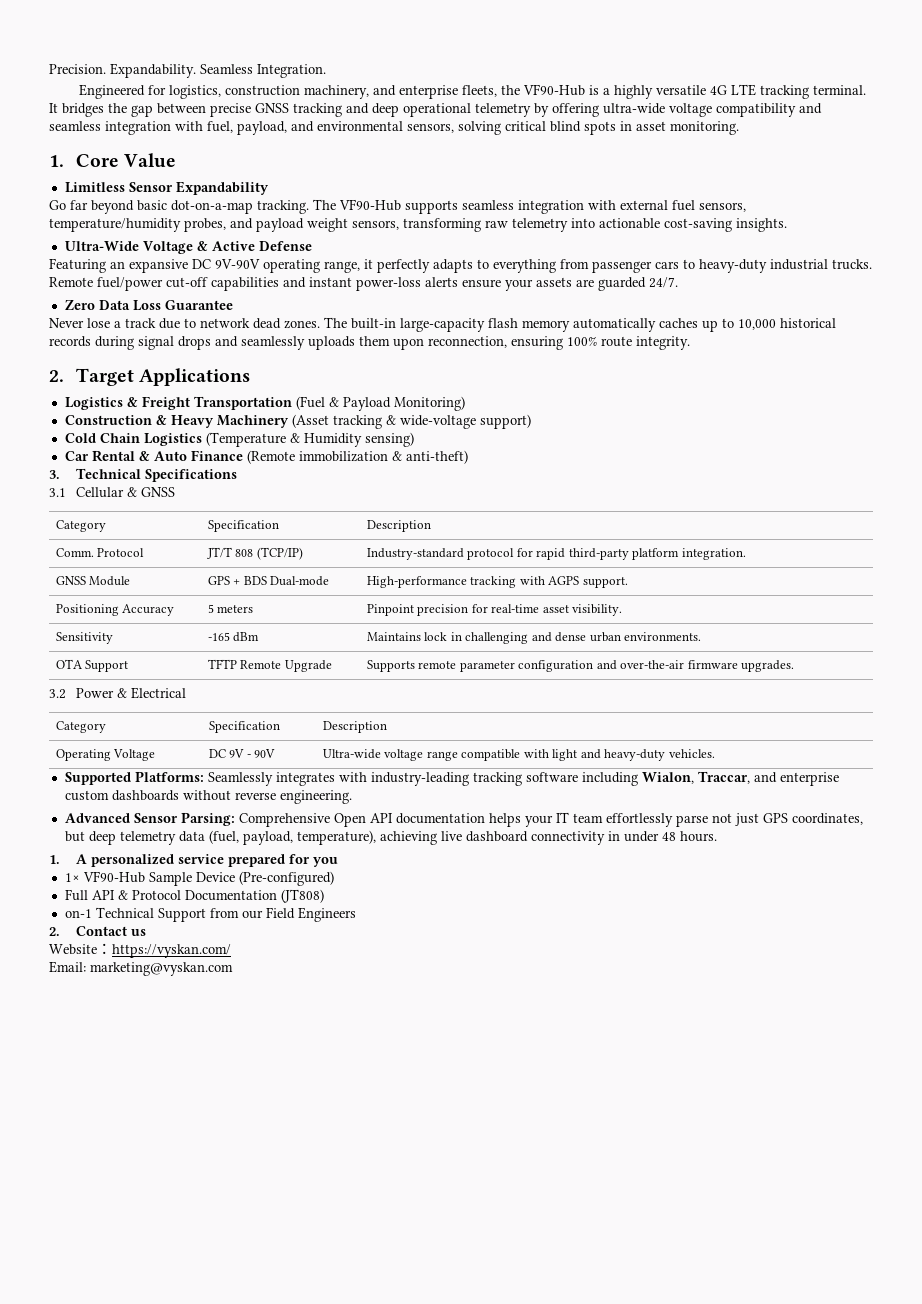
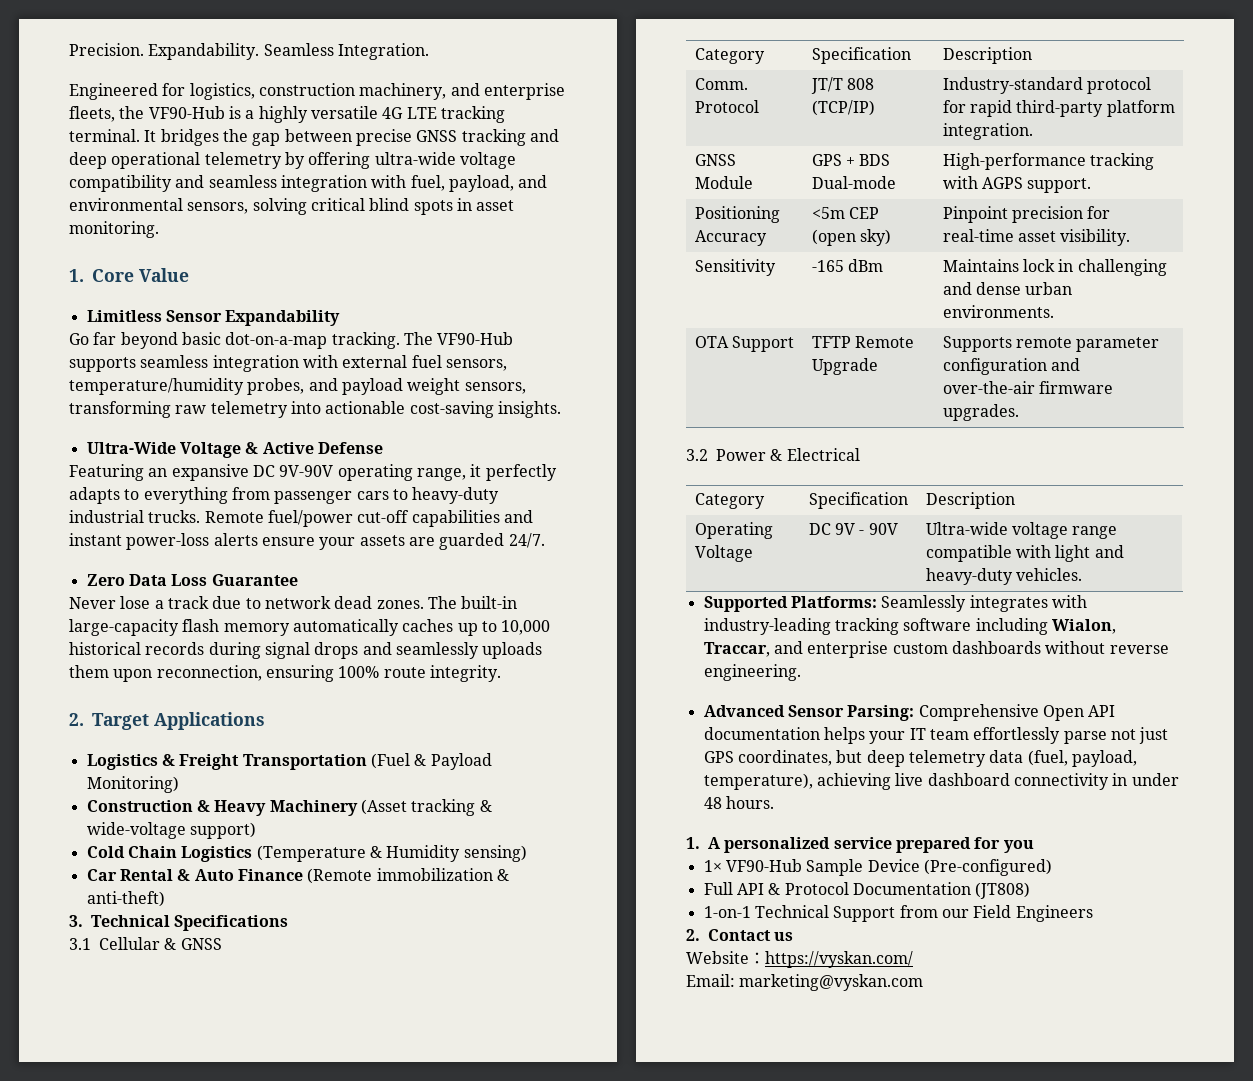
- Positioning Accuracy | 5 meters | Pinpoint precision for real-time asset visibility.
+ Positioning Accuracy | <5m CEP (open sky) | Pinpoint precision for real-time asset visibility.
- on-1 Technical Support from our Field Engineers
+ 1-on-1 Technical Support from our Field Engineers

